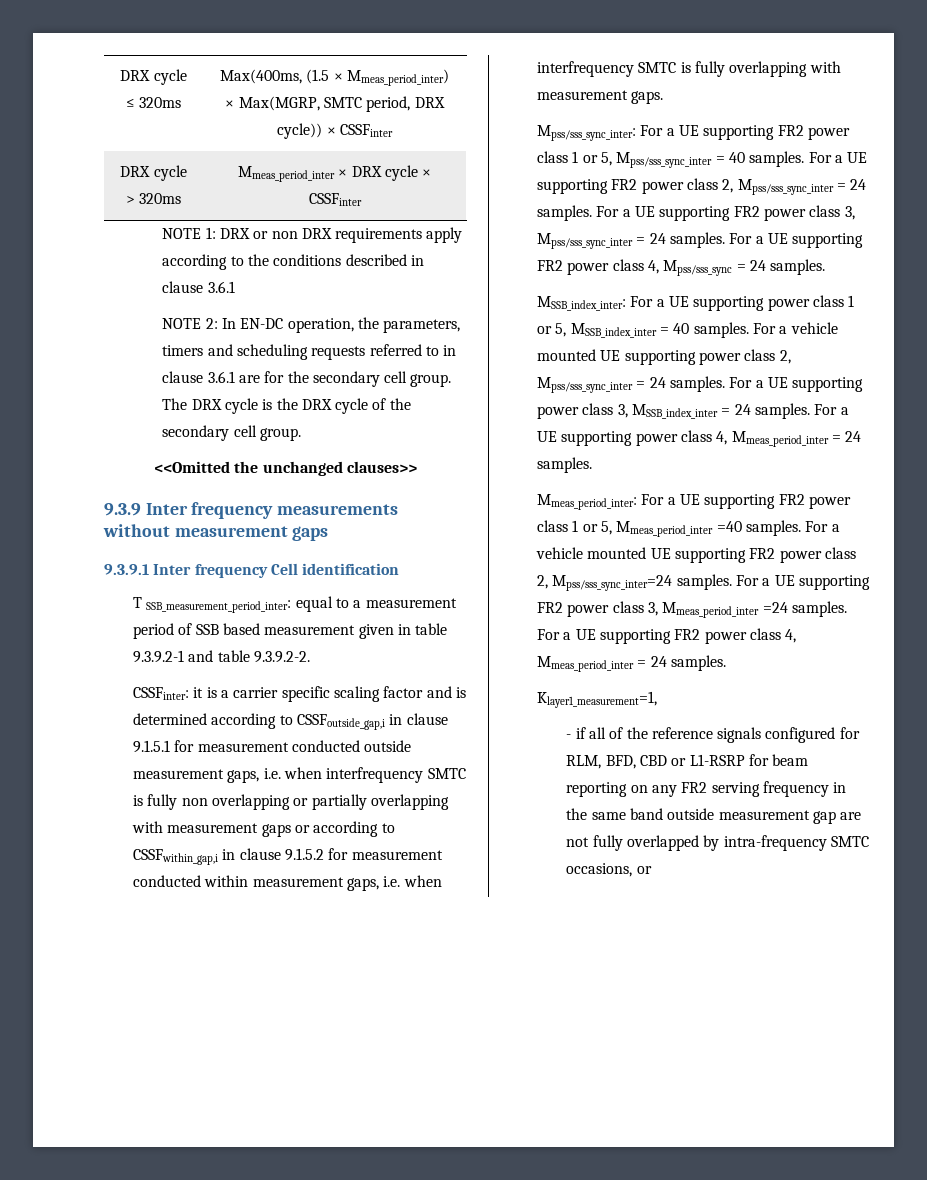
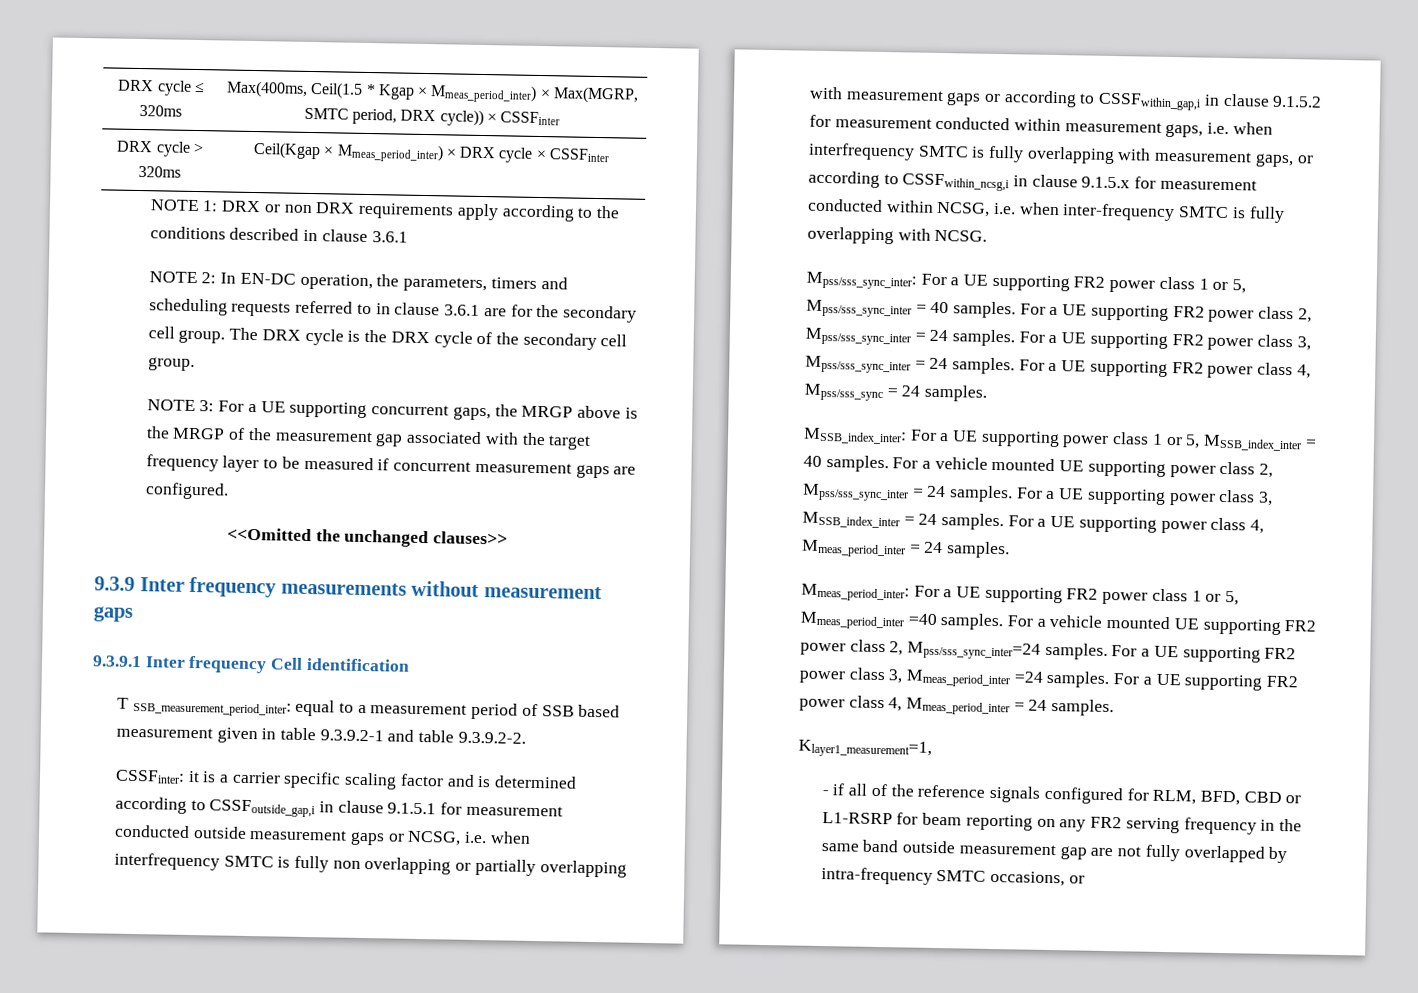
- DRX cycle ≤ 320ms | Max(400ms, (1.5 × Mmeas_period_inter) × Max(MGRP, SMTC period, DRX cycle)) × CSSFinter
+ DRX cycle ≤ 320ms | Max(400ms, Ceil(1.5 * Kgap × Mmeas_period_inter) × Max(MGRP, SMTC period, DRX cycle)) × CSSFinter
- DRX cycle > 320ms | Mmeas_period_inter × DRX cycle × CSSFinter
+ DRX cycle > 320ms | Ceil(Kgap × Mmeas_period_inter) × DRX cycle × CSSFinter
+ NOTE 3: For a UE supporting concurrent gaps, the MRGP above is the MRGP of the measurement gap associated with the target frequency layer to be measured if concurrent measurement gaps are configured.
- CSSFinter: it is a carrier specific scaling factor and is determined according to CSSFoutside_gap,i in clause 9.1.5.1 for measurement conducted outside measurement gaps, i.e. when interfrequency SMTC is fully non overlapping or partially overlapping with measurement gaps or according to CSSFwithin_gap,i in clause 9.1.5.2 for measurement conducted within measurement gaps, i.e. when interfrequency SMTC is fully overlapping with measurement gaps.
+ CSSFinter: it is a carrier specific scaling factor and is determined according to CSSFoutside_gap,i in clause 9.1.5.1 for measurement conducted outside measurement gaps or NCSG, i.e. when interfrequency SMTC is fully non overlapping or partially overlapping with measurement gaps or according to CSSFwithin_gap,i in clause 9.1.5.2 for measurement conducted within measurement gaps, i.e. when interfrequency SMTC is fully overlapping with measurement gaps, or according to CSSFwithin_ncsg,i in clause 9.1.5.x for measurement conducted within NCSG, i.e. when inter-frequency SMTC is fully overlapping with NCSG.

